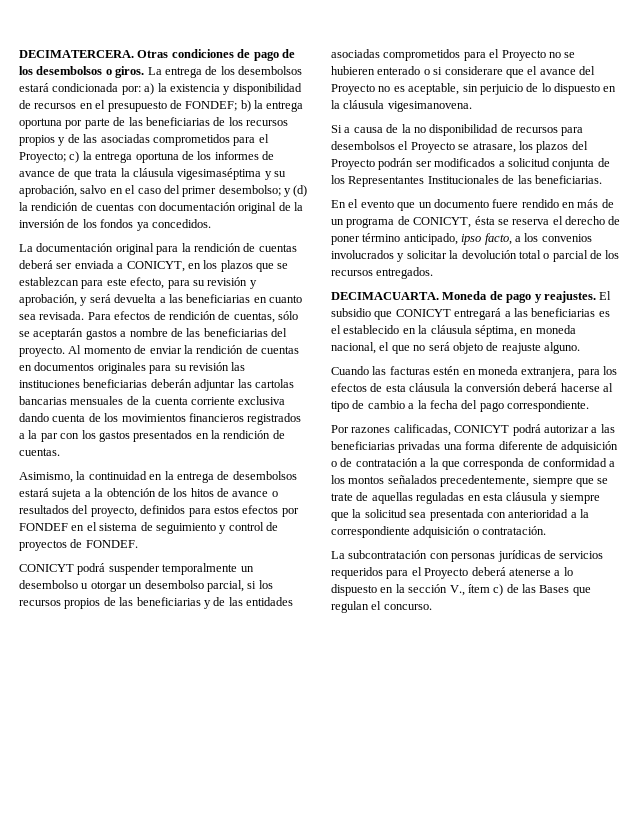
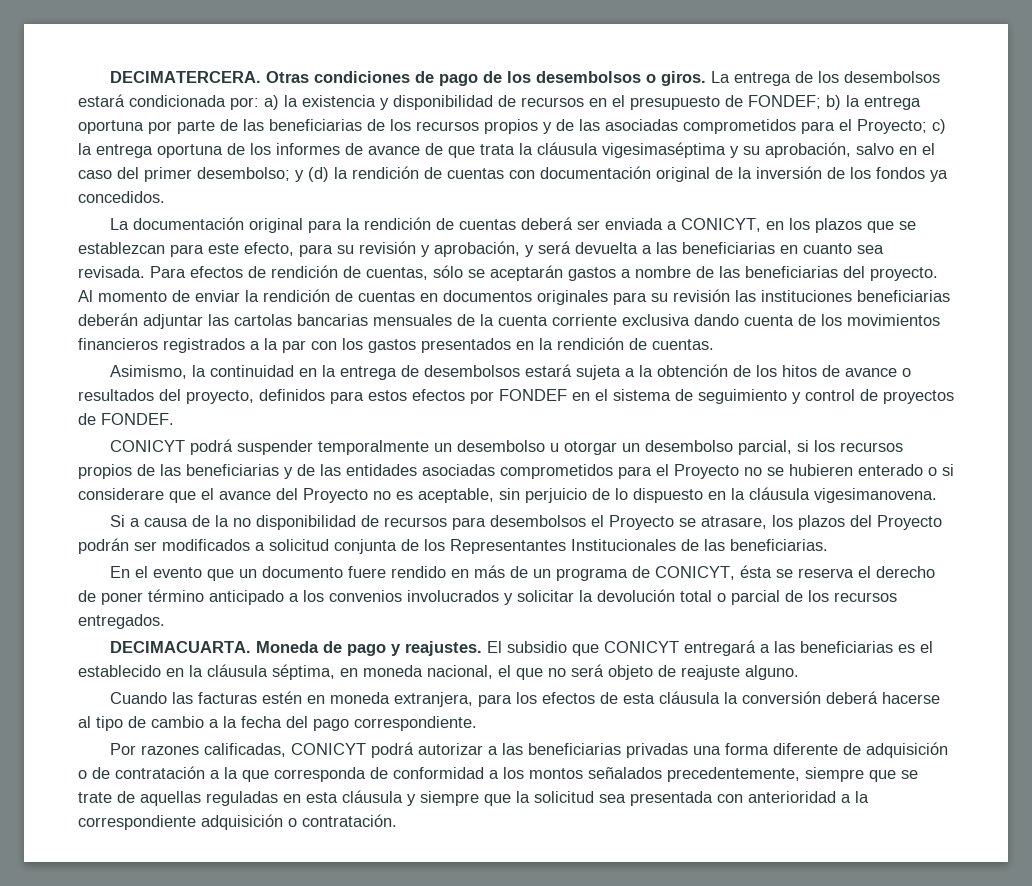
- En el evento que un documento fuere rendido en más de un programa de CONICYT, ésta se reserva el derecho de poner término anticipado, ipso facto, a los convenios involucrados y solicitar la devolución total o parcial de los recursos entregados.
+ En el evento que un documento fuere rendido en más de un programa de CONICYT, ésta se reserva el derecho de poner término anticipado a los convenios involucrados y solicitar la devolución total o parcial de los recursos entregados.
- La subcontratación con personas jurídicas de servicios requeridos para el Proyecto deberá atenerse a lo dispuesto en la sección V., ítem c) de las Bases que regulan el concurso.

